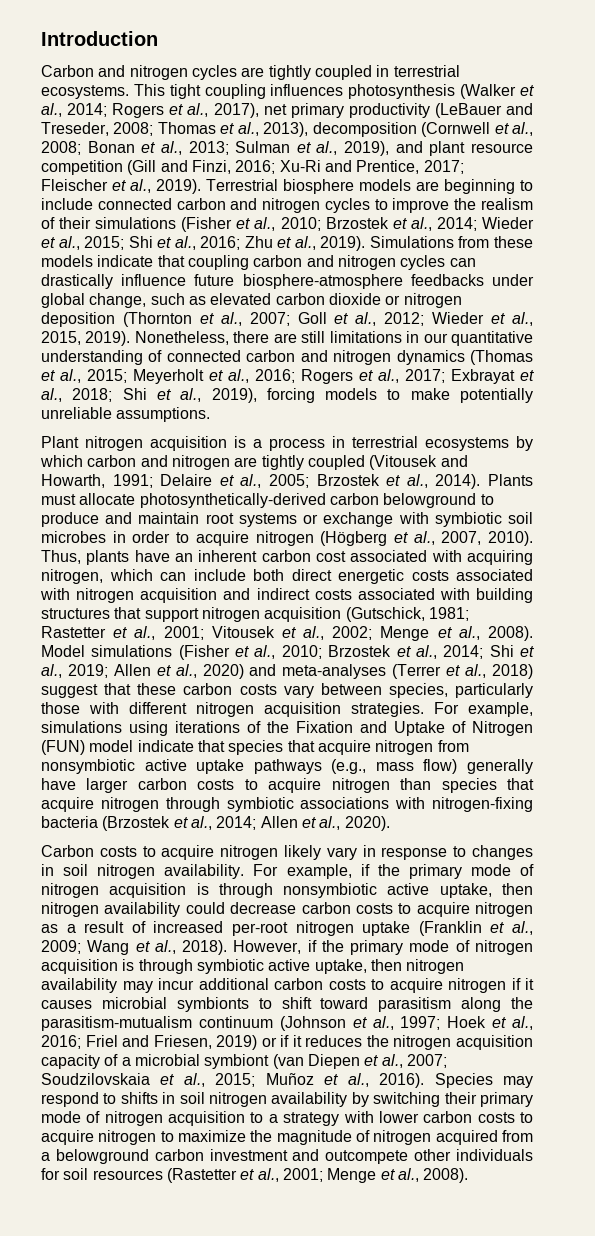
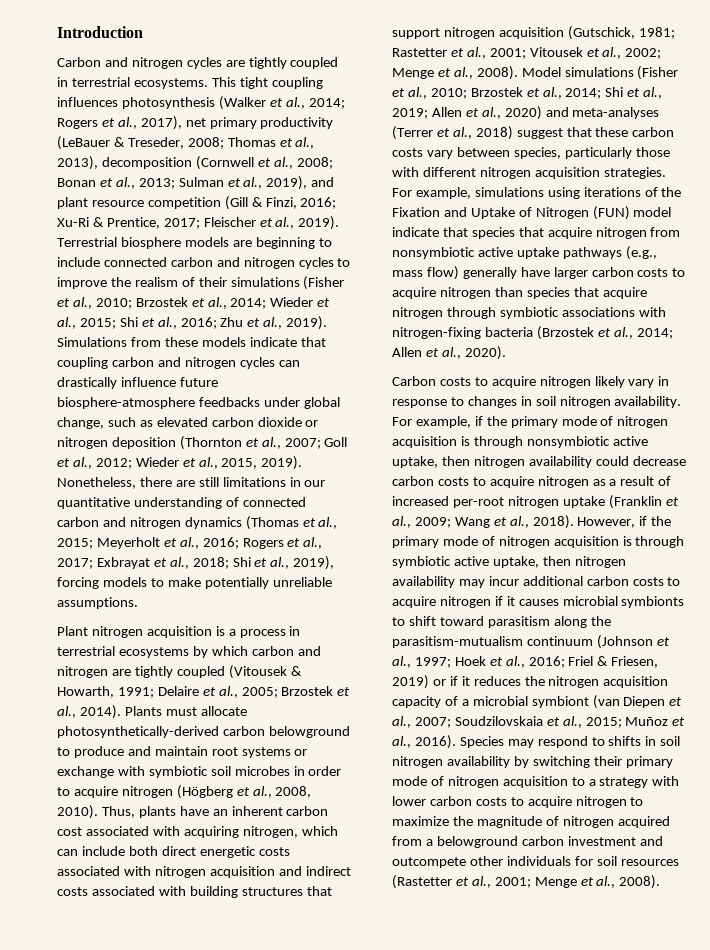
- This tight coupling influences photosynthesis (Walker et al., 2014; Rogers et al., 2017), net primary productivity (LeBauer and Treseder, 2008; Thomas et al., 2013), decomposition (Cornwell et al., 2008; Bonan et al., 2013; Sulman et al., 2019), and plant resource competition (Gill and Finzi, 2016; Xu-Ri and Prentice, 2017; Fleischer et al., 2019).
+ This tight coupling influences photosynthesis (Walker et al., 2014; Rogers et al., 2017), net primary productivity (LeBauer & Treseder, 2008; Thomas et al., 2013), decomposition (Cornwell et al., 2008; Bonan et al., 2013; Sulman et al., 2019), and plant resource competition (Gill & Finzi, 2016; Xu-Ri & Prentice, 2017; Fleischer et al., 2019).
- Plant nitrogen acquisition is a process in terrestrial ecosystems by which carbon and nitrogen are tightly coupled (Vitousek and Howarth, 1991; Delaire et al., 2005; Brzostek et al., 2014).
+ Plant nitrogen acquisition is a process in terrestrial ecosystems by which carbon and nitrogen are tightly coupled (Vitousek & Howarth, 1991; Delaire et al., 2005; Brzostek et al., 2014).
- Plants must allocate photosynthetically-derived carbon belowground to produce and maintain root systems or exchange with symbiotic soil microbes in order to acquire nitrogen (Högberg et al., 2007, 2010).
+ Plants must allocate photosynthetically-derived carbon belowground to produce and maintain root systems or exchange with symbiotic soil microbes in order to acquire nitrogen (Högberg et al., 2008, 2010).
- Friel and Friesen, 2019) or if it reduces the nitrogen acquisition capacity of a microbial symbiont (van Diepen et al., 2007;
+ Friel & Friesen, 2019) or if it reduces the nitrogen acquisition capacity of a microbial symbiont (van Diepen et al., 2007;

